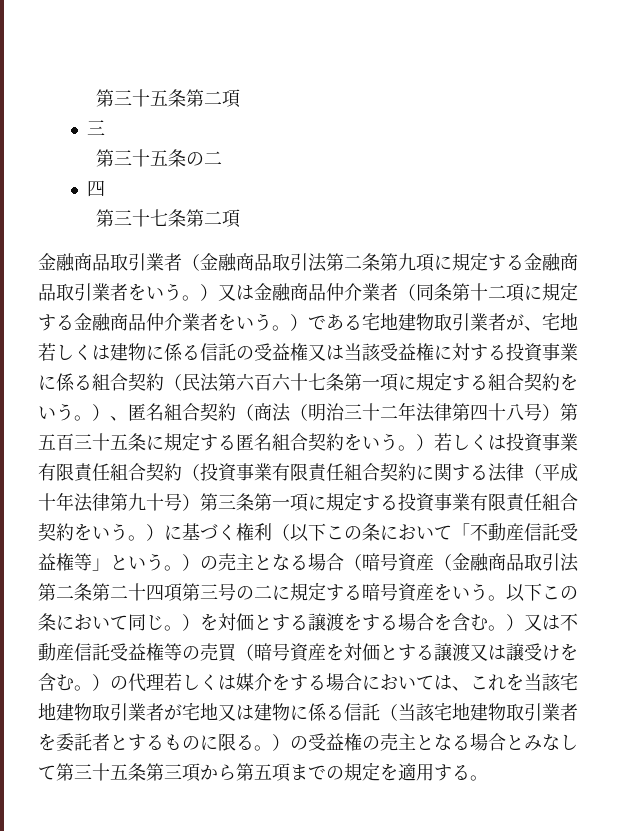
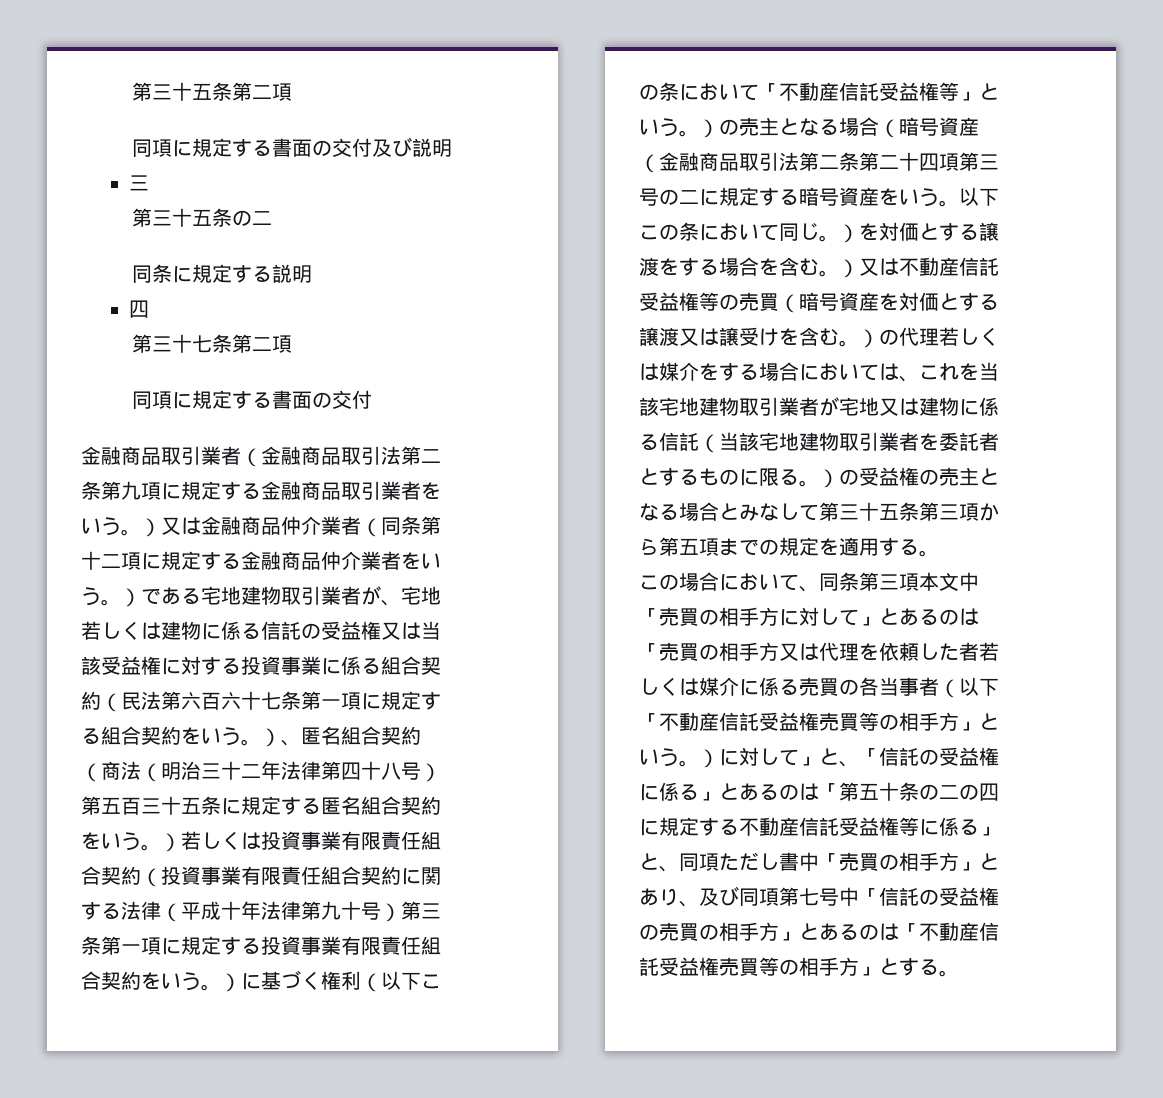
+ 同項に規定する書面の交付及び説明
+ 同条に規定する説明
  第三十七条第二項
+ 同項に規定する書面の交付
+ この場合において、同条第三項本文中「売買の相手方に対して」とあるのは「売買の相手方又は代理を依頼した者若しくは媒介に係る売買の各当事者（以下「不動産信託受益権売買等の相手方」という。）に対して」と、「信託の受益権に係る」とあるのは「第五十条の二の四に規定する不動産信託受益権等に係る」と、同項ただし書中「売買の相手方」とあり、及び同項第七号中「信託の受益権の売買の相手方」とあるのは「不動産信託受益権売買等の相手方」とする。

